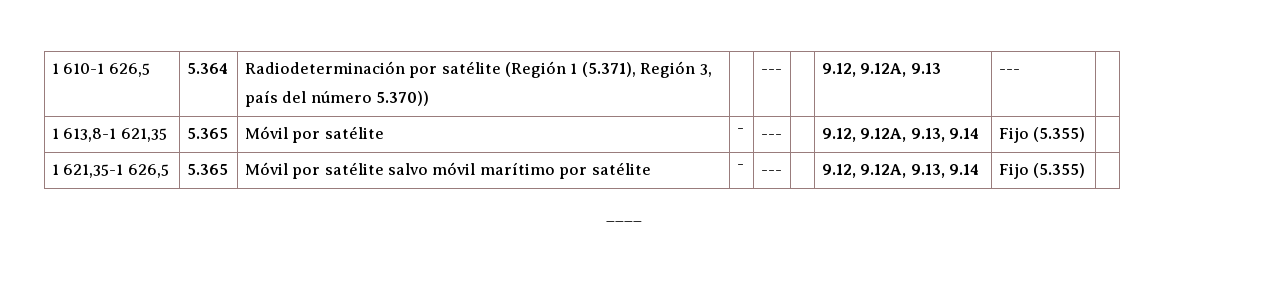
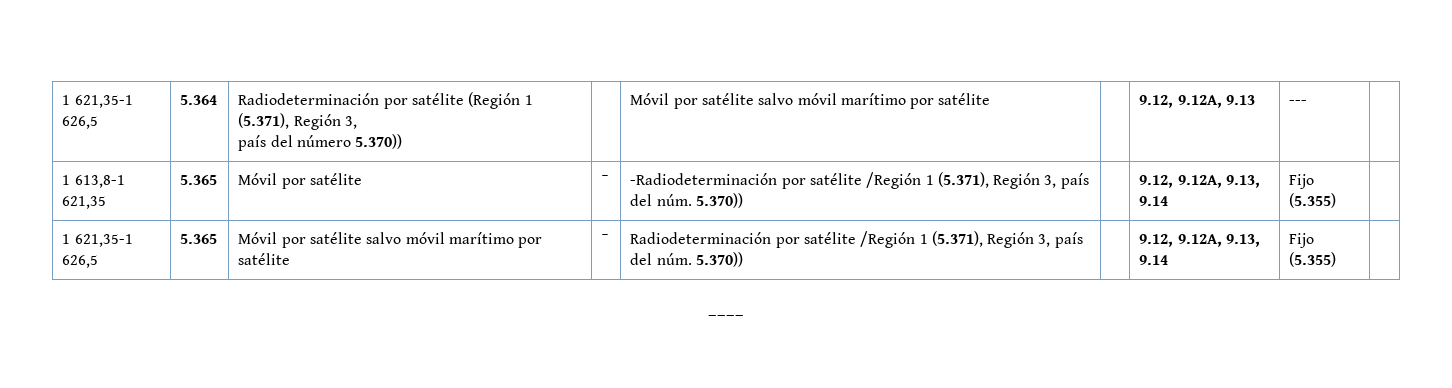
- 1 610-1 626,5 | 5.364 | Radiodeterminación por satélite (Región 1 (5.371), Región 3,
- país del número 5.370)) | | --- | | 9.12, 9.12A, 9.13 | --- |
+ 1 621,35-1 626,5 | 5.364 | Radiodeterminación por satélite (Región 1 (5.371), Región 3,
+ país del número 5.370)) | | Móvil por satélite salvo móvil marítimo por satélite | | 9.12, 9.12A, 9.13 | --- |
- 1 613,8-1 621,35 | 5.365 | Móvil por satélite | ¯ | --- | | 9.12, 9.12A, 9.13, 9.14 | Fijo (5.355) |
+ 1 613,8-1 621,35 | 5.365 | Móvil por satélite | ¯ | -Radiodeterminación por satélite /Región 1 (5.371), Región 3, país del núm. 5.370)) | | 9.12, 9.12A, 9.13, 9.14 | Fijo (5.355) |
- 1 621,35-1 626,5 | 5.365 | Móvil por satélite salvo móvil marítimo por satélite | ¯ | --- | | 9.12, 9.12A, 9.13, 9.14 | Fijo (5.355) |
+ 1 621,35-1 626,5 | 5.365 | Móvil por satélite salvo móvil marítimo por satélite | ¯ | Radiodeterminación por satélite /Región 1 (5.371), Región 3, país del núm. 5.370)) | | 9.12, 9.12A, 9.13, 9.14 | Fijo (5.355) |

